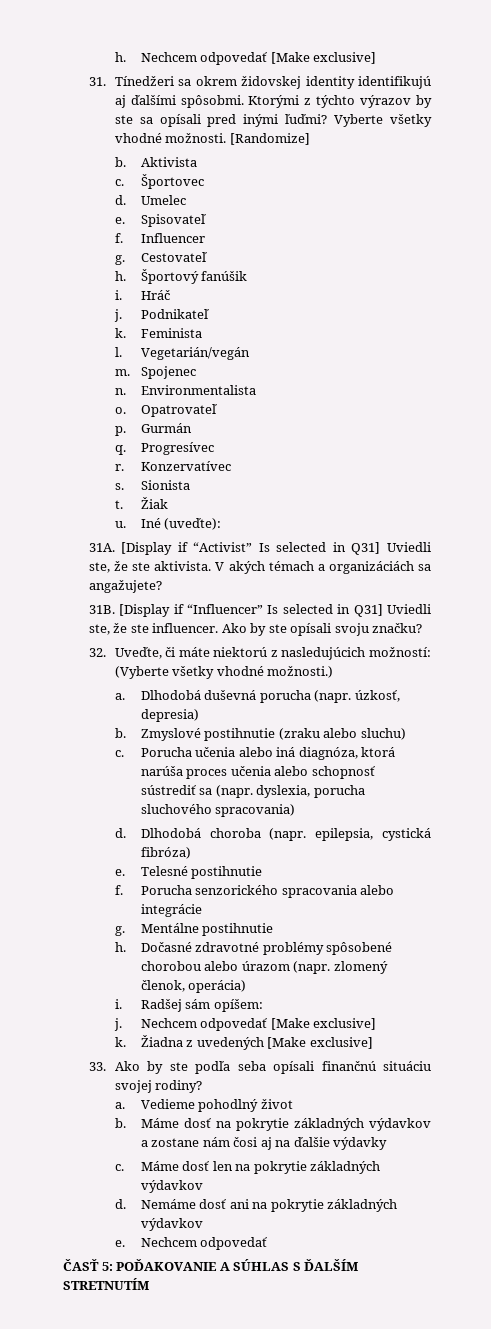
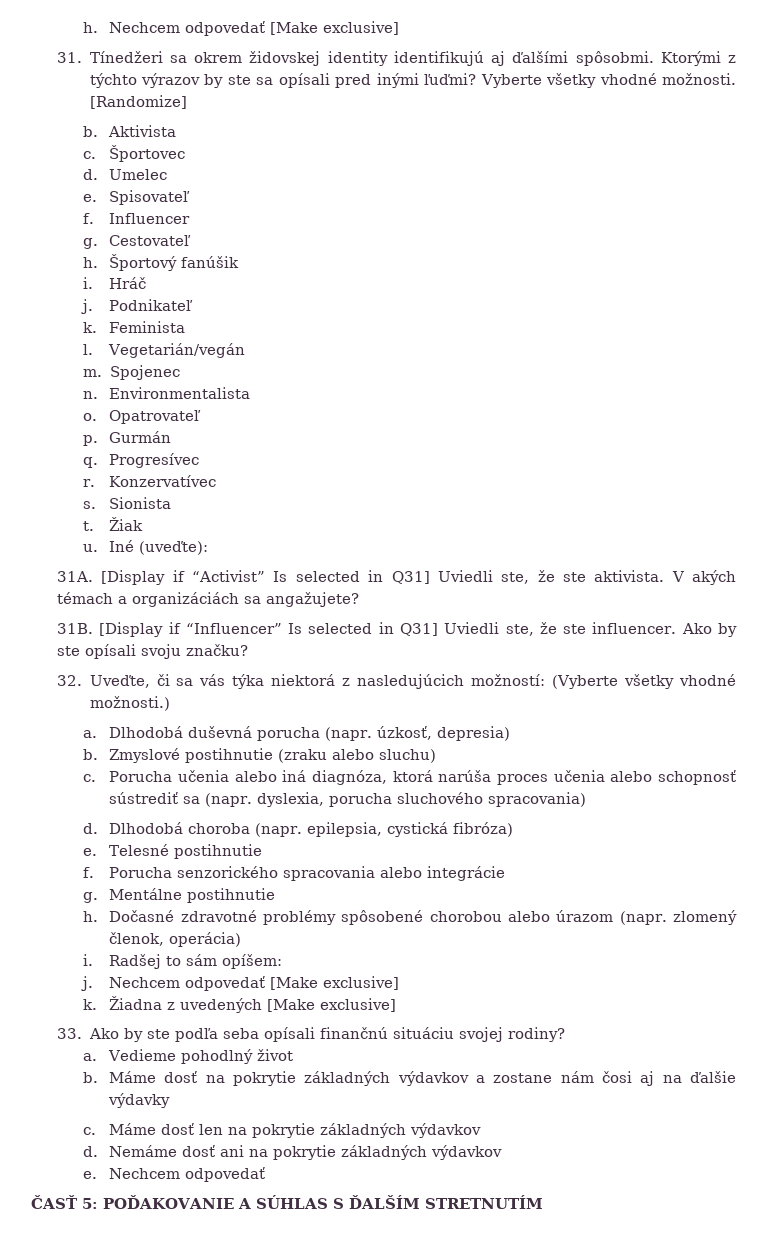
- 32. Uveďte, či máte niektorú z nasledujúcich možností: (Vyberte všetky vhodné možnosti.)
+ 32. Uveďte, či sa vás týka niektorá z nasledujúcich možností: (Vyberte všetky vhodné možnosti.)
- Radšej sám opíšem:
+ Radšej to sám opíšem:

